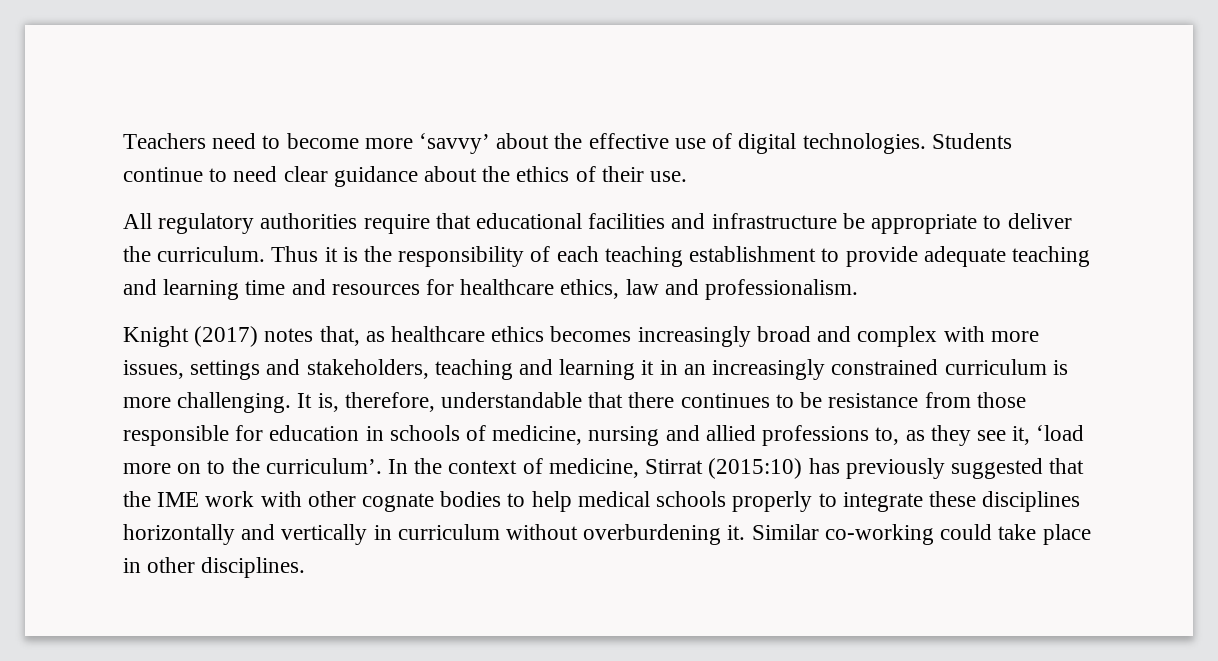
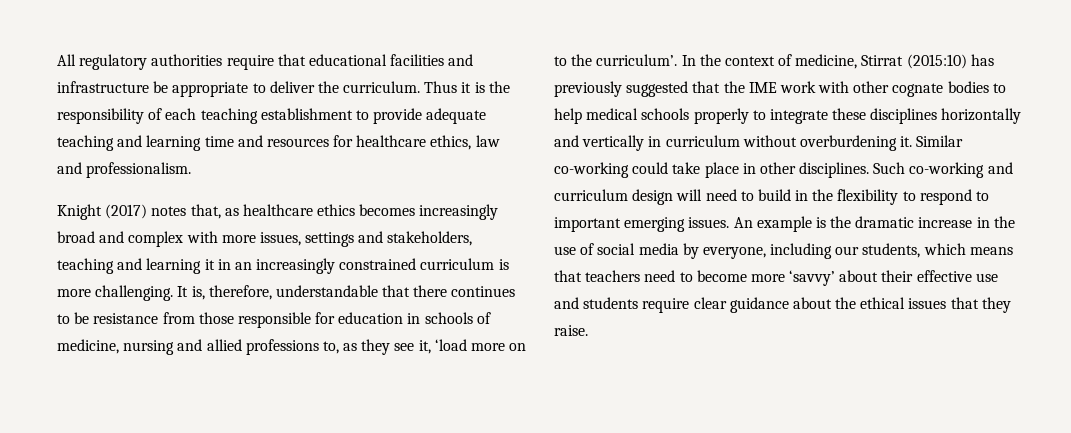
- Teachers need to become more ‘savvy’ about the effective use of digital technologies. Students continue to need clear guidance about the ethics of their use.
+ Such co-working and curriculum design will need to build in the flexibility to respond to important emerging issues. An example is the dramatic increase in the use of social media by everyone, including our students, which means that teachers need to become more ‘savvy’ about their effective use and students require clear guidance about the ethical issues that they raise.

